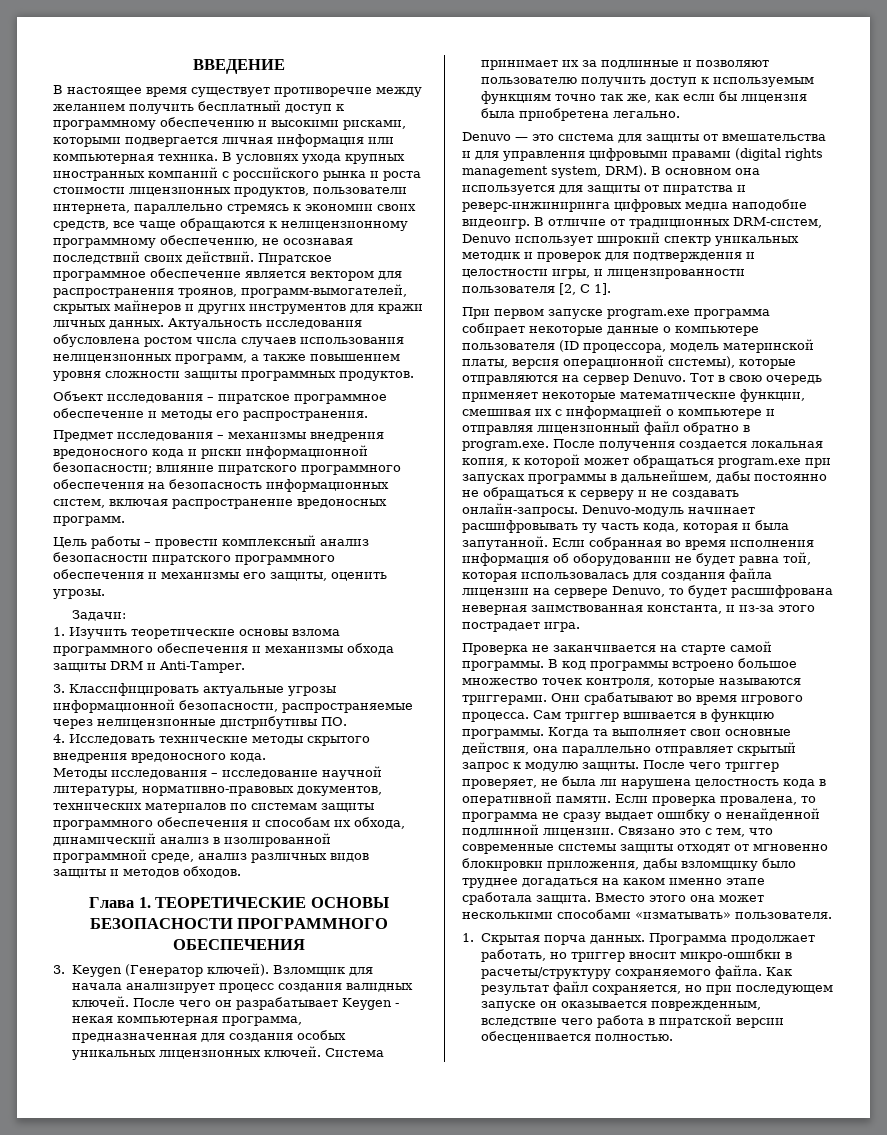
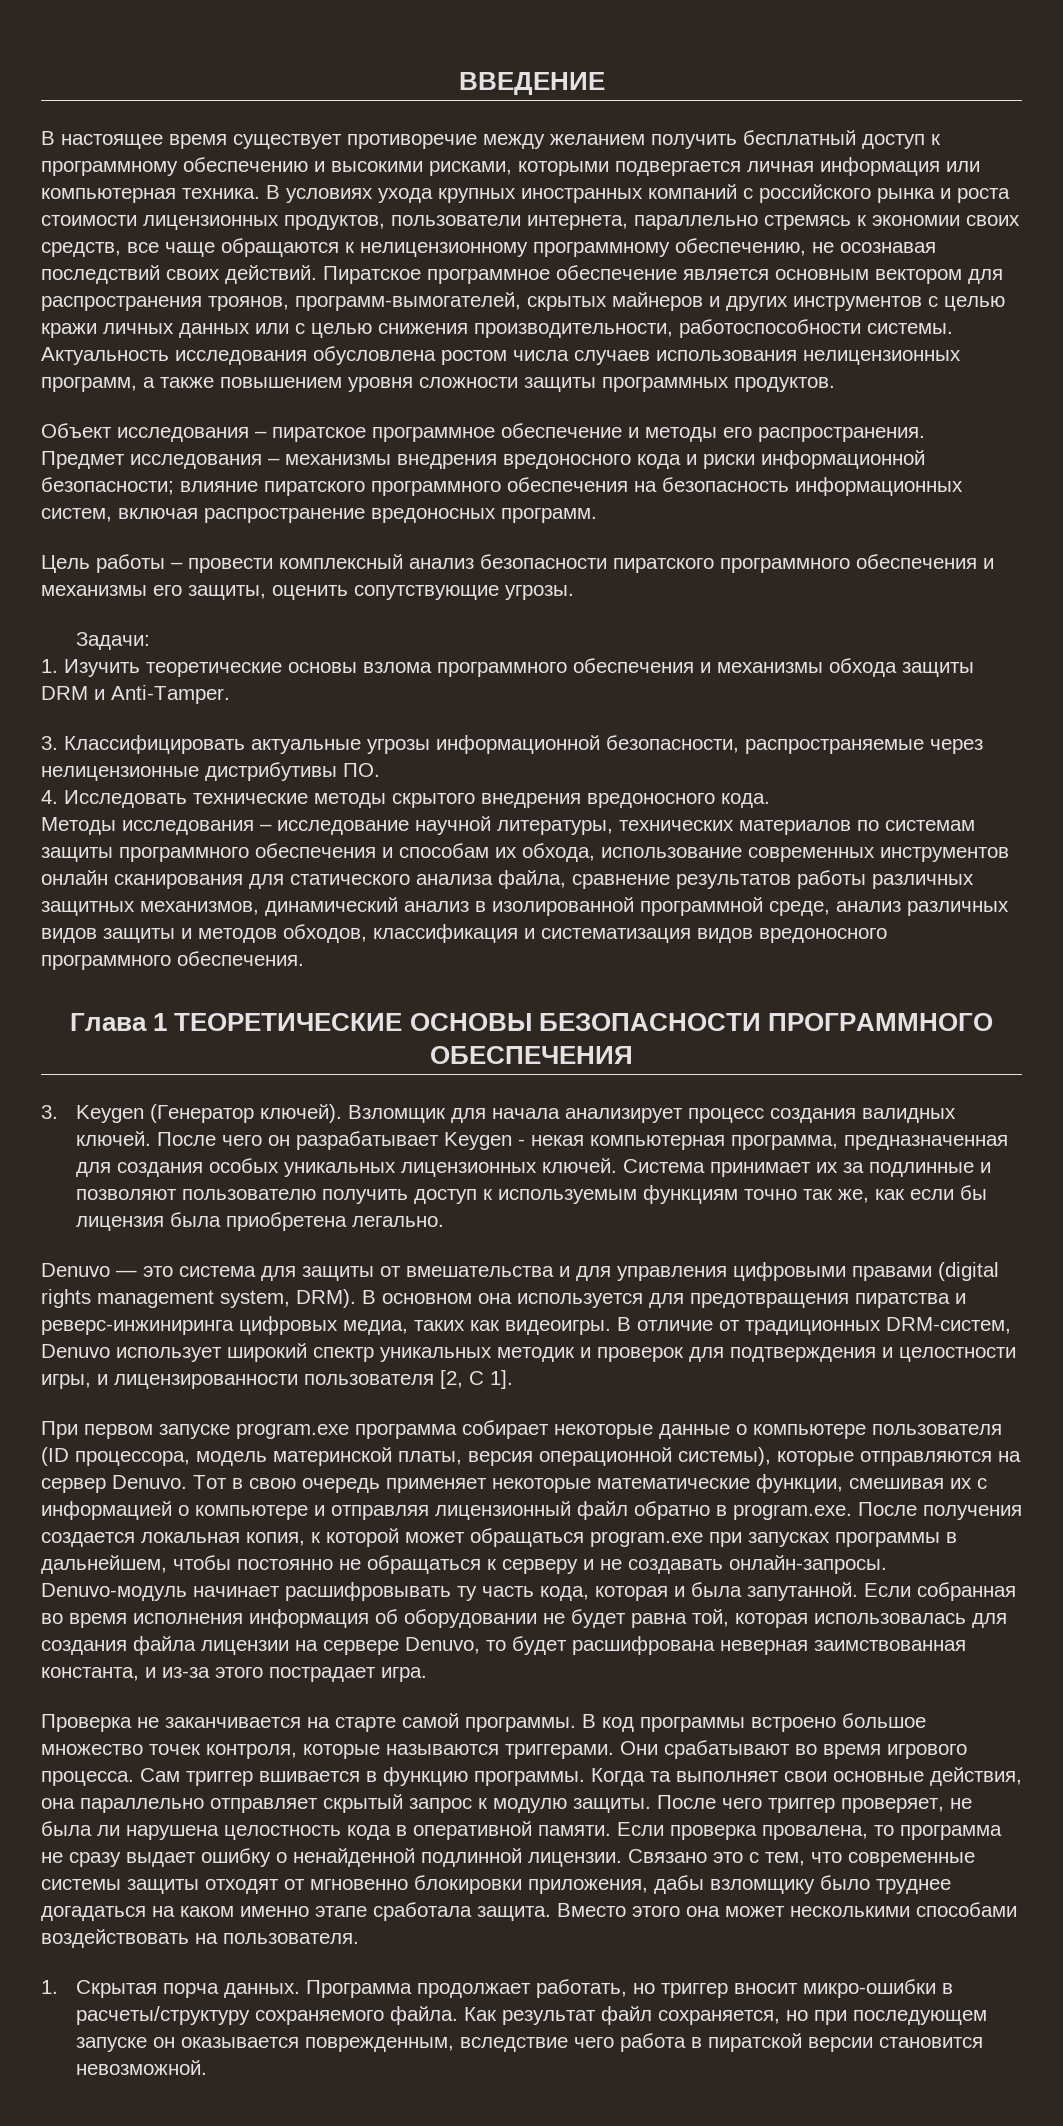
- Пиратское программное обеспечение является вектором для распространения троянов, программ-вымогателей, скрытых майнеров и других инструментов для кражи личных данных.
+ Пиратское программное обеспечение является основным вектором для распространения троянов, программ-вымогателей, скрытых майнеров и других инструментов с целью кражи личных данных или с целью снижения производительности, работоспособности системы.
- Цель работы – провести комплексный анализ безопасности пиратского программного обеспечения и механизмы его защиты, оценить угрозы.
+ Цель работы – провести комплексный анализ безопасности пиратского программного обеспечения и механизмы его защиты, оценить сопутствующие угрозы.
- Методы исследования – исследование научной литературы, нормативно-правовых документов, технических материалов по системам защиты программного обеспечения и способам их обхода, динамический анализ в изолированной программной среде, анализ различных видов защиты и методов обходов.
+ Методы исследования – исследование научной литературы, технических материалов по системам защиты программного обеспечения и способам их обхода, использование современных инструментов онлайн сканирования для статического анализа файла, сравнение результатов работы различных защитных механизмов, динамический анализ в изолированной программной среде, анализ различных видов защиты и методов обходов, классификация и систематизация видов вредоносного программного обеспечения.
- Глава 1. ТЕОРЕТИЧЕСКИЕ ОСНОВЫ БЕЗОПАСНОСТИ ПРОГРАММНОГО ОБЕСПЕЧЕНИЯ
+ Глава 1 ТЕОРЕТИЧЕСКИЕ ОСНОВЫ БЕЗОПАСНОСТИ ПРОГРАММНОГО ОБЕСПЕЧЕНИЯ
- В основном она используется для защиты от пиратства и реверс-инжиниринга цифровых медиа наподобие видеоигр.
+ В основном она используется для предотвращения пиратства и реверс-инжиниринга цифровых медиа, таких как видеоигры.
- Тот в свою очередь применяет некоторые математические функции, смешивая их с информацией о компьютере и отправляя лицензионный файл обратно в program.exe. После получения создается локальная копия, к которой может обращаться program.exe при запусках программы в дальнейшем, дабы постоянно не обращаться к серверу и не создавать онлайн-запросы.
+ Тот в свою очередь применяет некоторые математические функции, смешивая их с информацией о компьютере и отправляя лицензионный файл обратно в program.exe. После получения создается локальная копия, к которой может обращаться program.exe при запусках программы в дальнейшем, чтобы постоянно не обращаться к серверу и не создавать онлайн-запросы.
- Вместо этого она может несколькими способами «изматывать» пользователя.
+ Вместо этого она может несколькими способами воздействовать на пользователя.
- Как результат файл сохраняется, но при последующем запуске он оказывается поврежденным, вследствие чего работа в пиратской версии обесценивается полностью.
+ Как результат файл сохраняется, но при последующем запуске он оказывается поврежденным, вследствие чего работа в пиратской версии становится невозможной.

